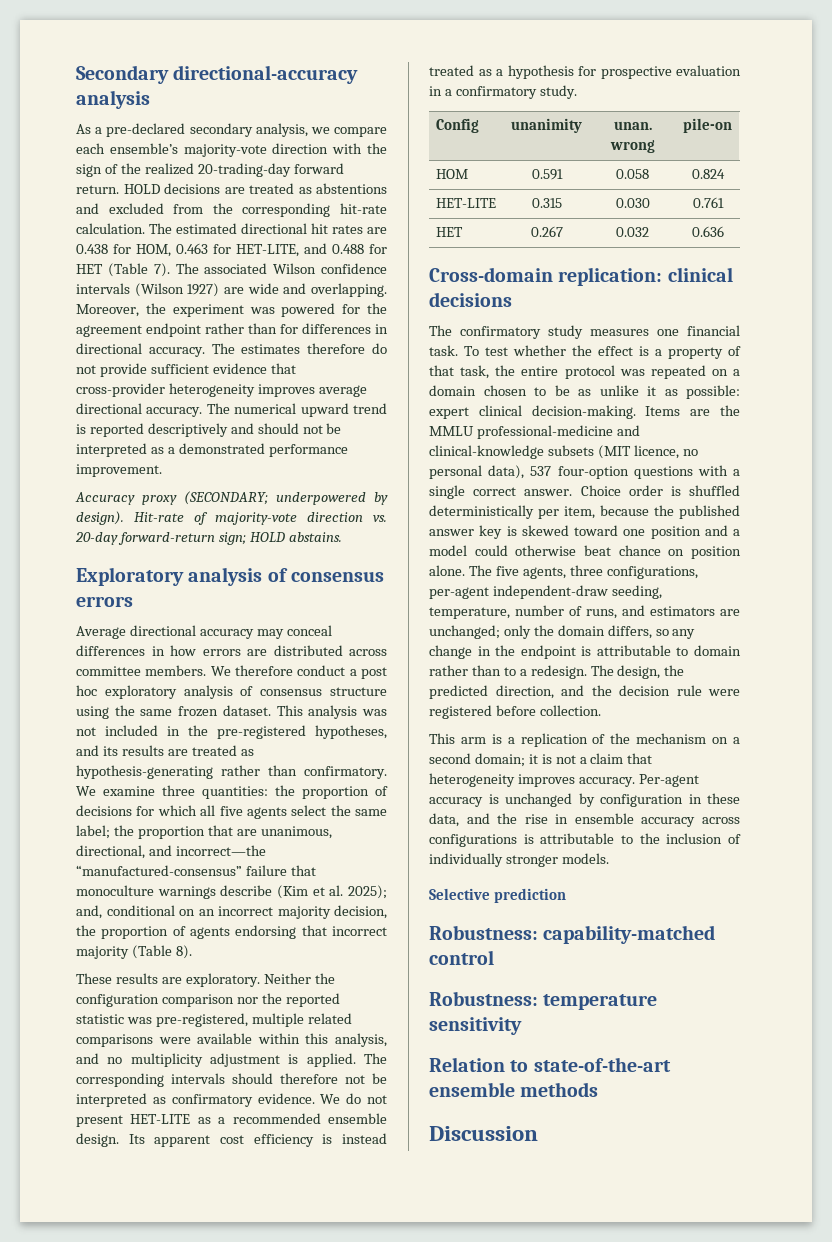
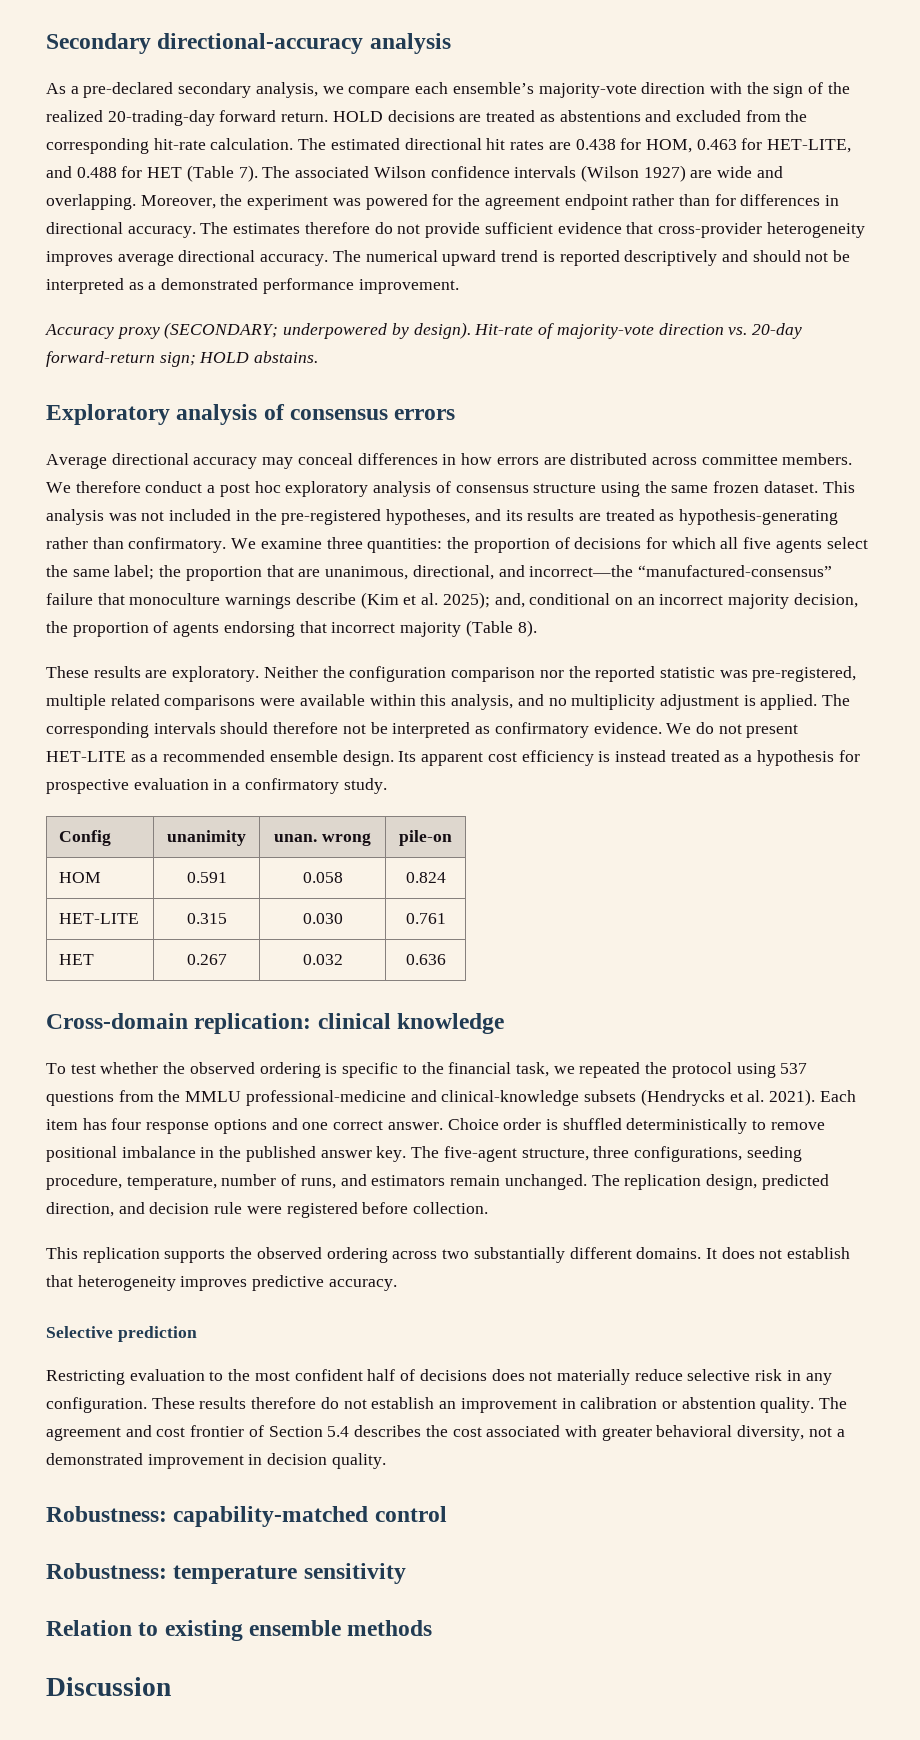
- Cross-domain replication: clinical decisions
- The confirmatory study measures one financial task. To test whether the effect is a property of that task, the entire protocol was repeated on a domain chosen to be as unlike it as possible: expert clinical decision-making. Items are the MMLU professional-medicine and clinical-knowledge subsets (MIT licence, no personal data), 537 four-option questions with a single correct answer.
+ Cross-domain replication: clinical knowledge
+ To test whether the observed ordering is specific to the financial task, we repeated the protocol using 537 questions from the MMLU professional-medicine and clinical-knowledge subsets (Hendrycks et al. 2021). Each item has four response options and one correct answer.
- Choice order is shuffled deterministically per item, because the published answer key is skewed toward one position and a model could otherwise beat chance on position alone. The five agents, three configurations, per-agent independent-draw seeding, temperature, number of runs, and estimators are unchanged; only the domain differs, so any change in the endpoint is attributable to domain rather than to a redesign. The design, the predicted direction, and the decision rule were registered before collection.
+ Choice order is shuffled deterministically to remove positional imbalance in the published answer key. The five-agent structure, three configurations, seeding procedure, temperature, number of runs, and estimators remain unchanged. The replication design, predicted direction, and decision rule were registered before collection.
- This arm is a replication of the mechanism on a second domain; it is not a claim that heterogeneity improves accuracy. Per-agent accuracy is unchanged by configuration in these data, and the rise in ensemble accuracy across configurations is attributable to the inclusion of individually stronger models.
+ This replication supports the observed ordering across two substantially different domains. It does not establish that heterogeneity improves predictive accuracy.
  Selective prediction
+ Restricting evaluation to the most confident half of decisions does not materially reduce selective risk in any configuration. These results therefore do not establish an improvement in calibration or abstention quality. The agreement and cost frontier of Section 5.4 describes the cost associated with greater behavioral diversity, not a demonstrated improvement in decision quality.
- Relation to state-of-the-art ensemble methods
+ Relation to existing ensemble methods

